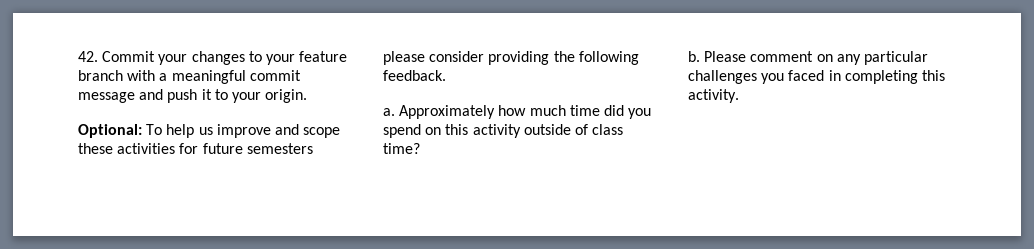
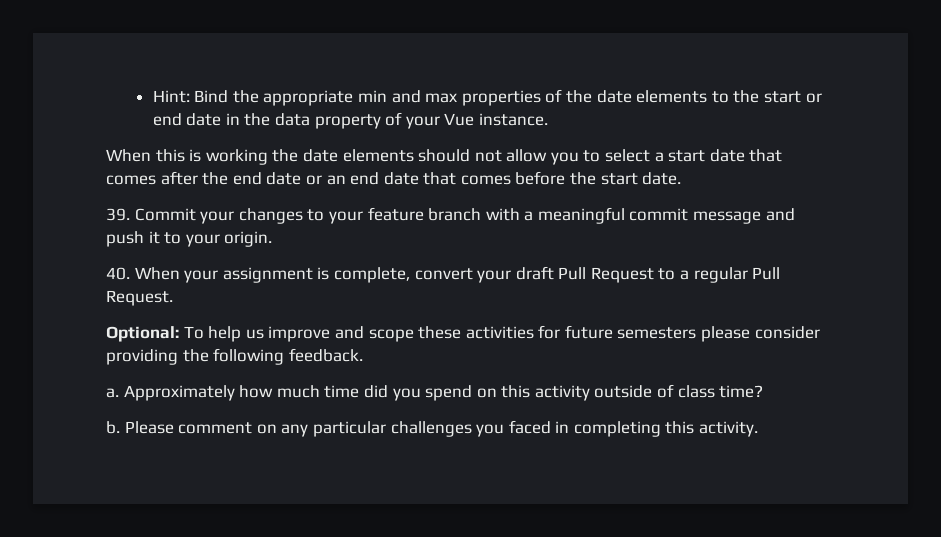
- 42. Commit your changes to your feature branch with a meaningful commit message and push it to your origin.
+ Hint: Bind the appropriate min and max properties of the date elements to the start or end date in the data property of your Vue instance.
+ When this is working the date elements should not allow you to select a start date that comes after the end date or an end date that comes before the start date.
+ 39. Commit your changes to your feature branch with a meaningful commit message and push it to your origin.
+ 40. When your assignment is complete, convert your draft Pull Request to a regular Pull Request.

